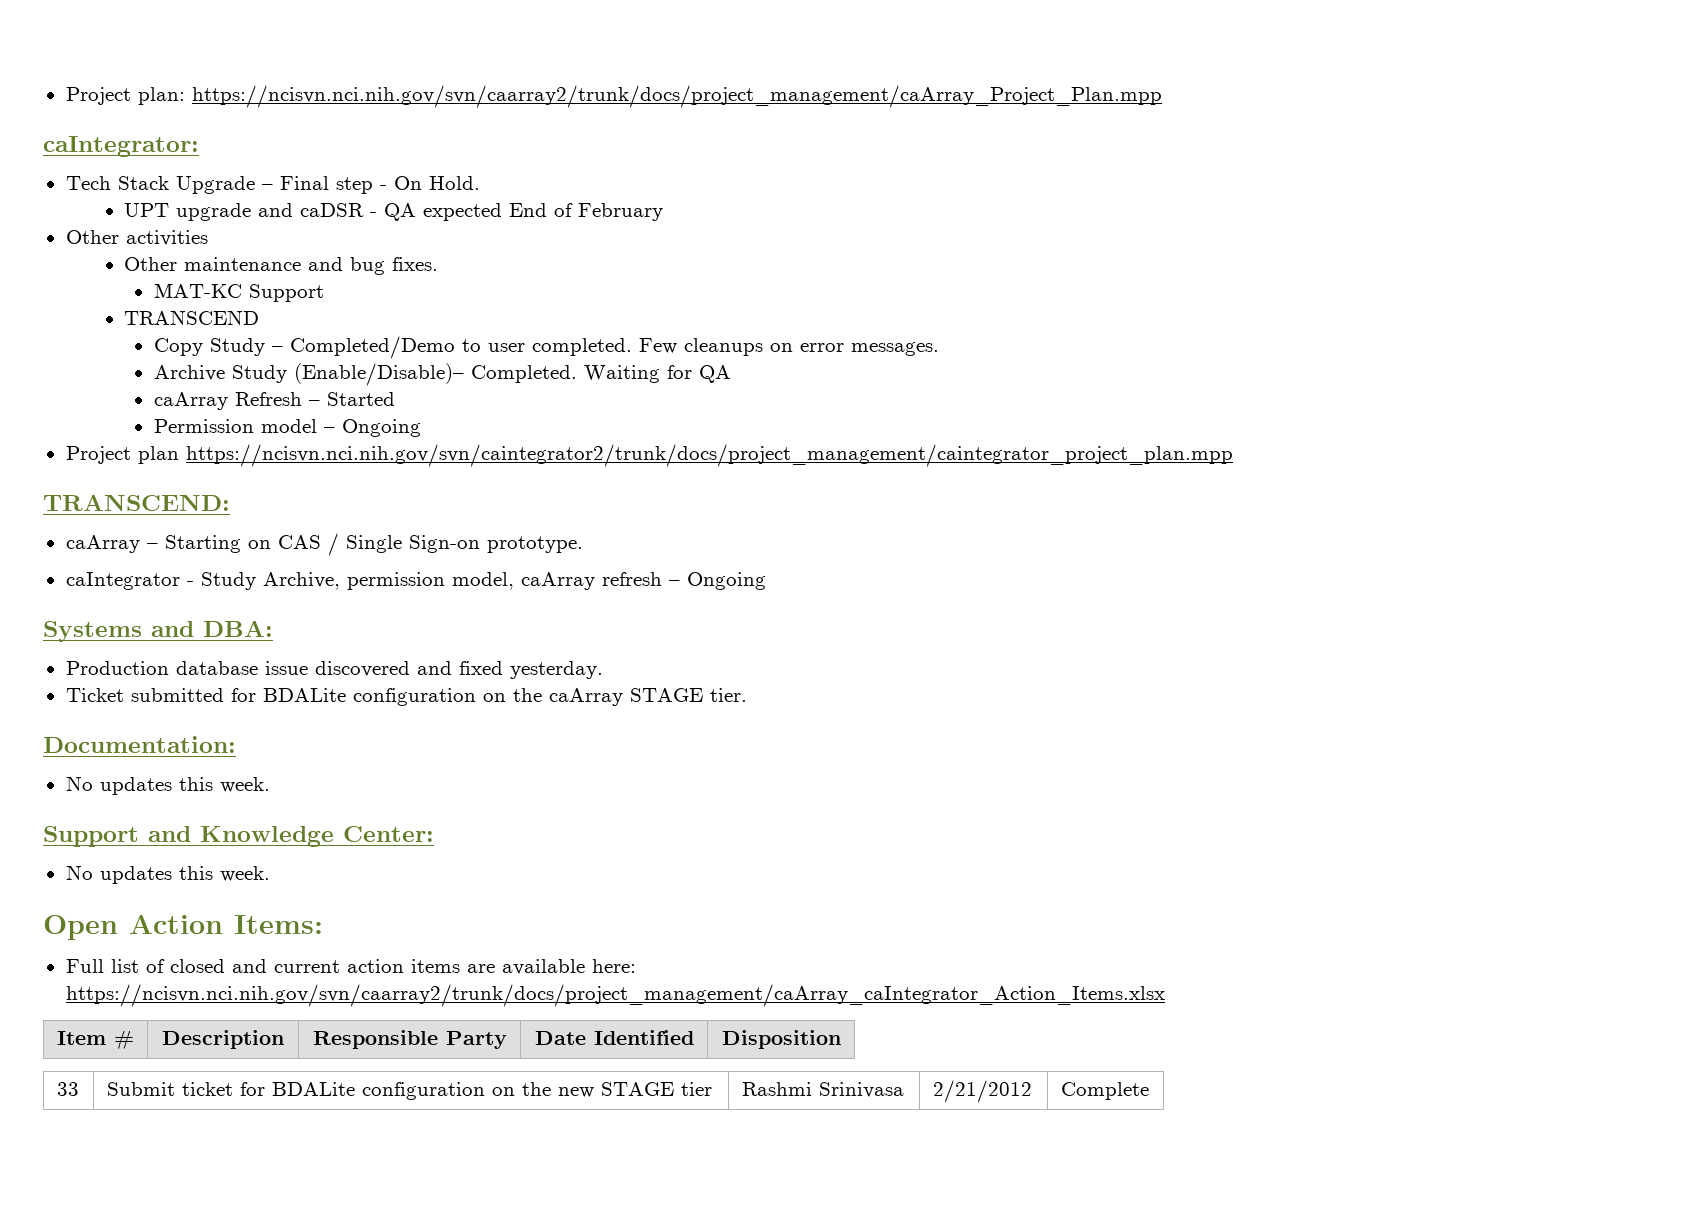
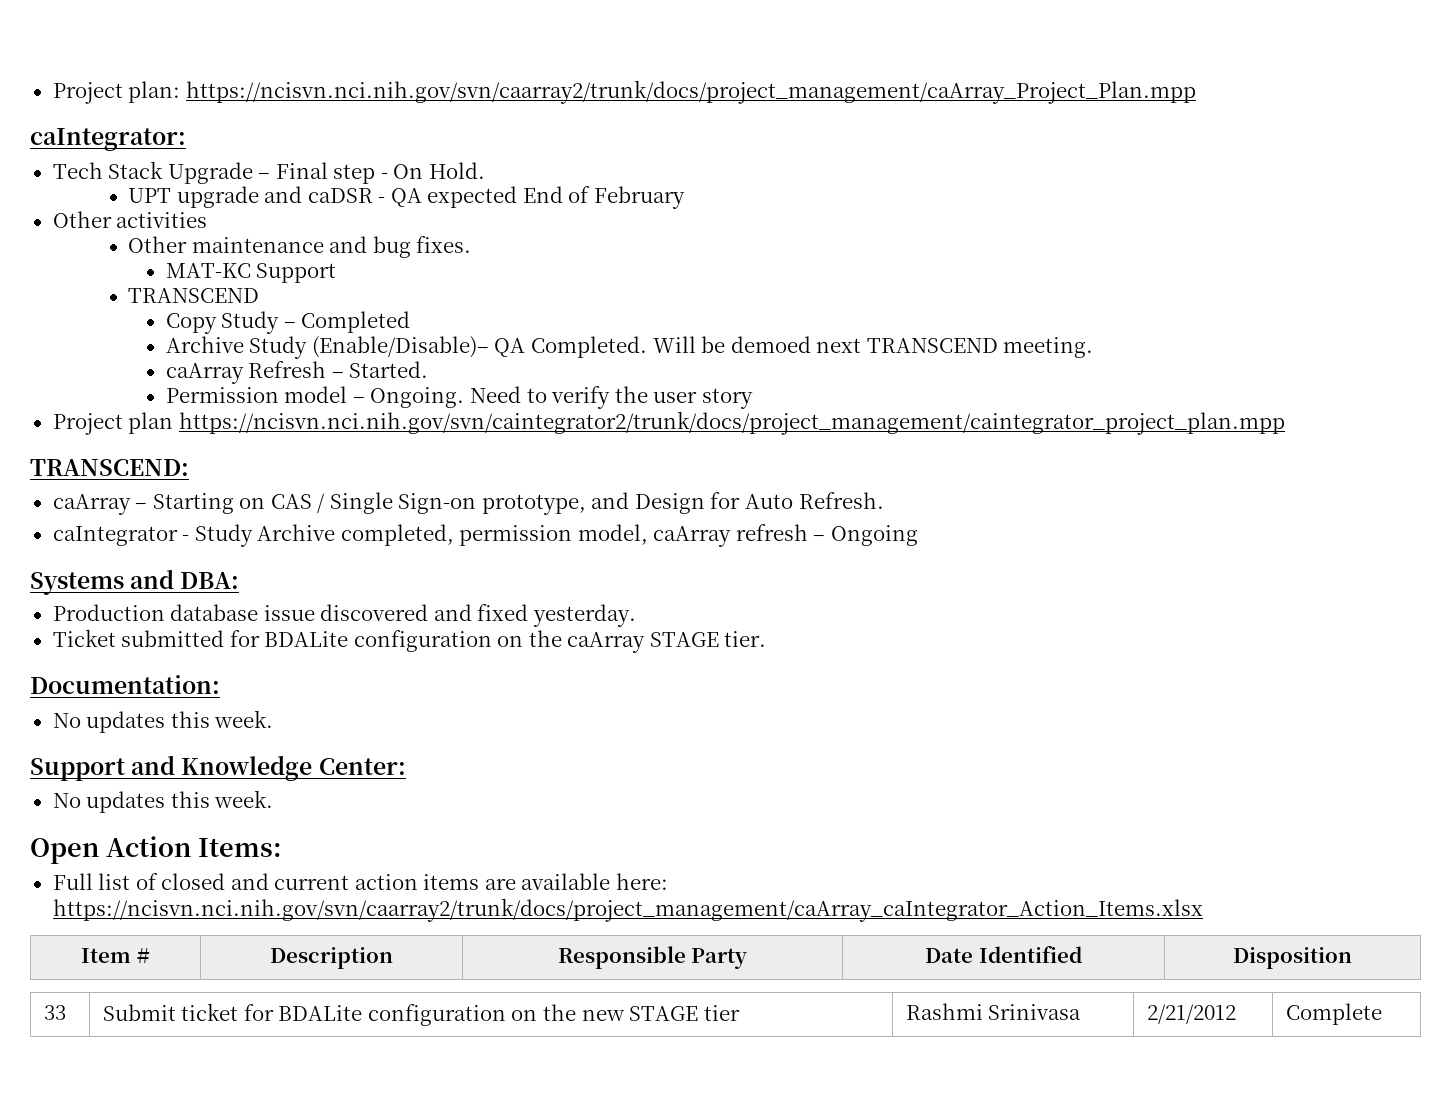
- Copy Study – Completed/Demo to user completed. Few cleanups on error messages.
- Archive Study (Enable/Disable)– Completed. Waiting for QA
+ Copy Study – Completed
+ Archive Study (Enable/Disable)– QA Completed. Will be demoed next TRANSCEND meeting.
- caArray Refresh – Started
+ caArray Refresh – Started.
- Permission model – Ongoing
+ Permission model – Ongoing. Need to verify the user story
- caArray – Starting on CAS / Single Sign-on prototype.
+ caArray – Starting on CAS / Single Sign-on prototype, and Design for Auto Refresh.
- caIntegrator - Study Archive, permission model, caArray refresh – Ongoing
+ caIntegrator - Study Archive completed, permission model, caArray refresh – Ongoing

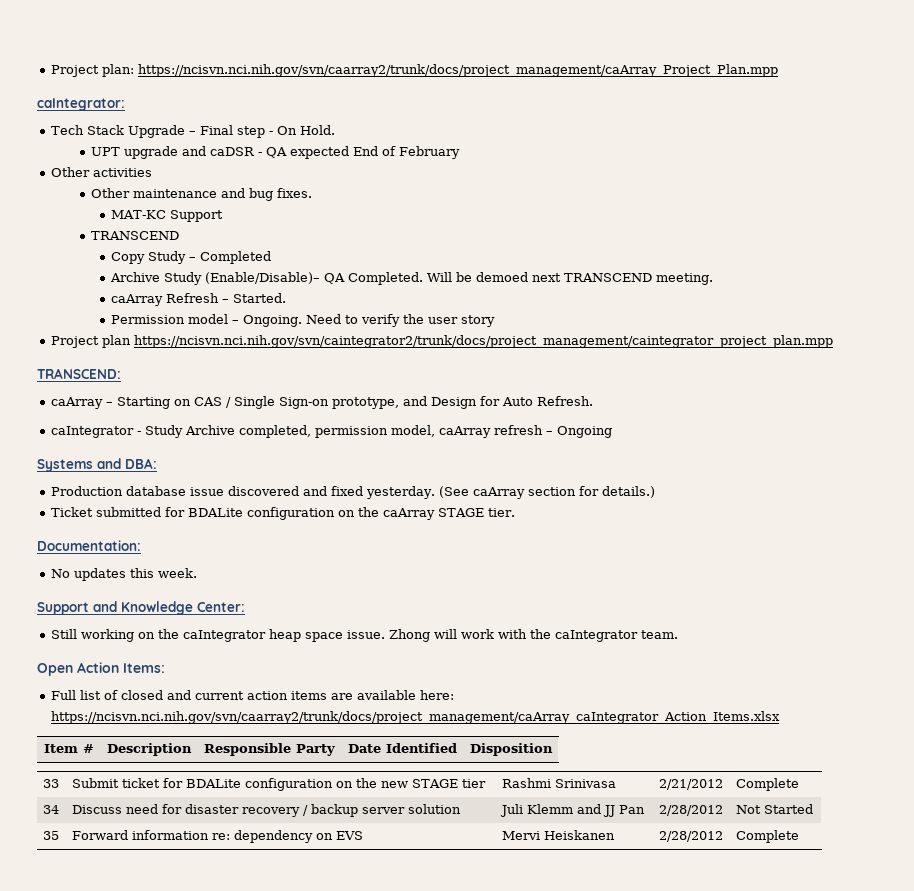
+ (See caArray section for details.)
  Support and Knowledge Center:
- No updates this week.
+ Still working on the caIntegrator heap space issue. Zhong will work with the caIntegrator team.
+ 34 | Discuss need for disaster recovery / backup server solution | Juli Klemm and JJ Pan | 2/28/2012 | Not Started
+ 35 | Forward information re: dependency on EVS | Mervi Heiskanen | 2/28/2012 | Complete

